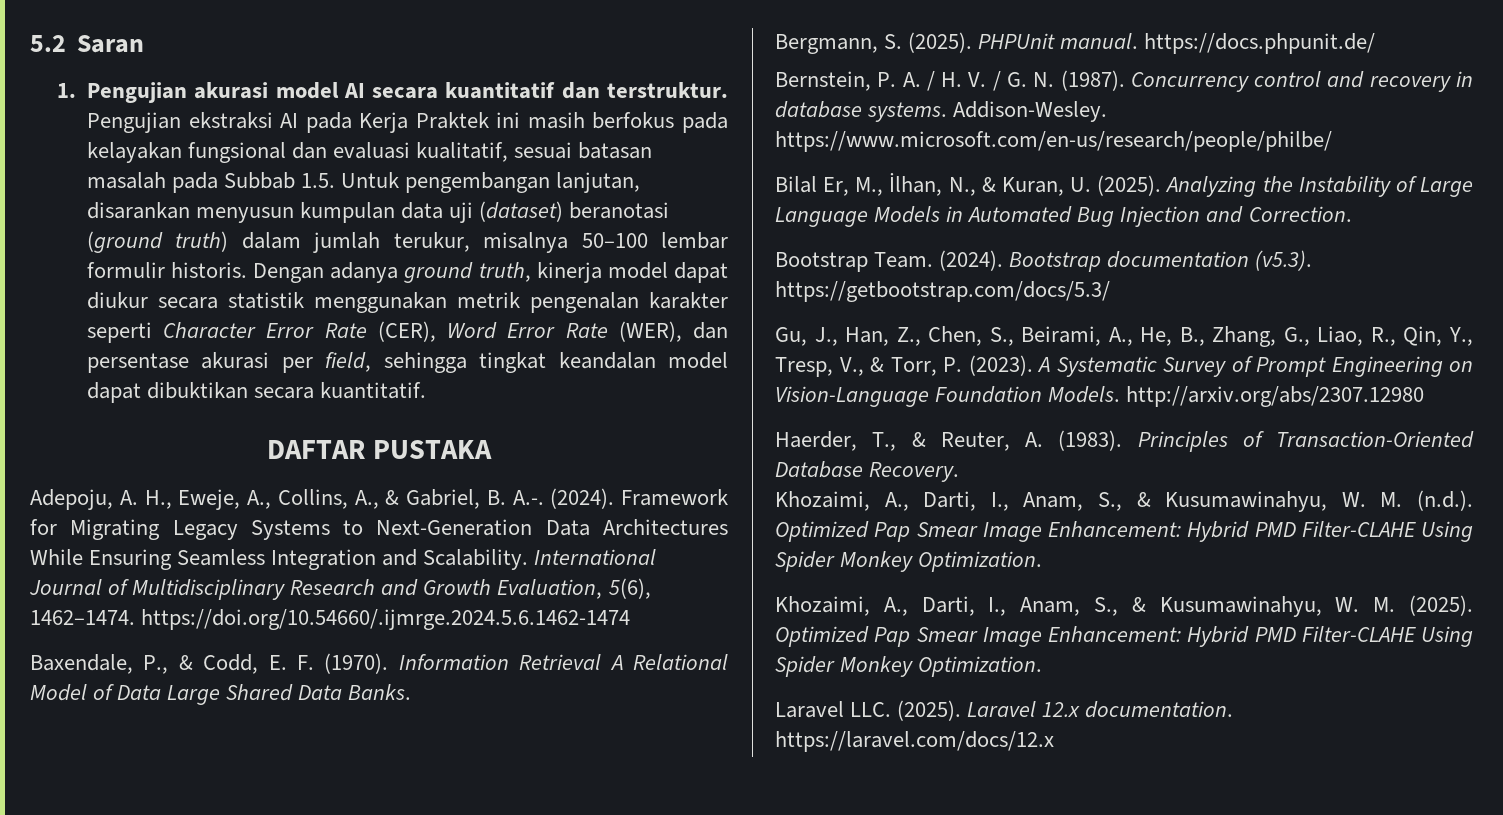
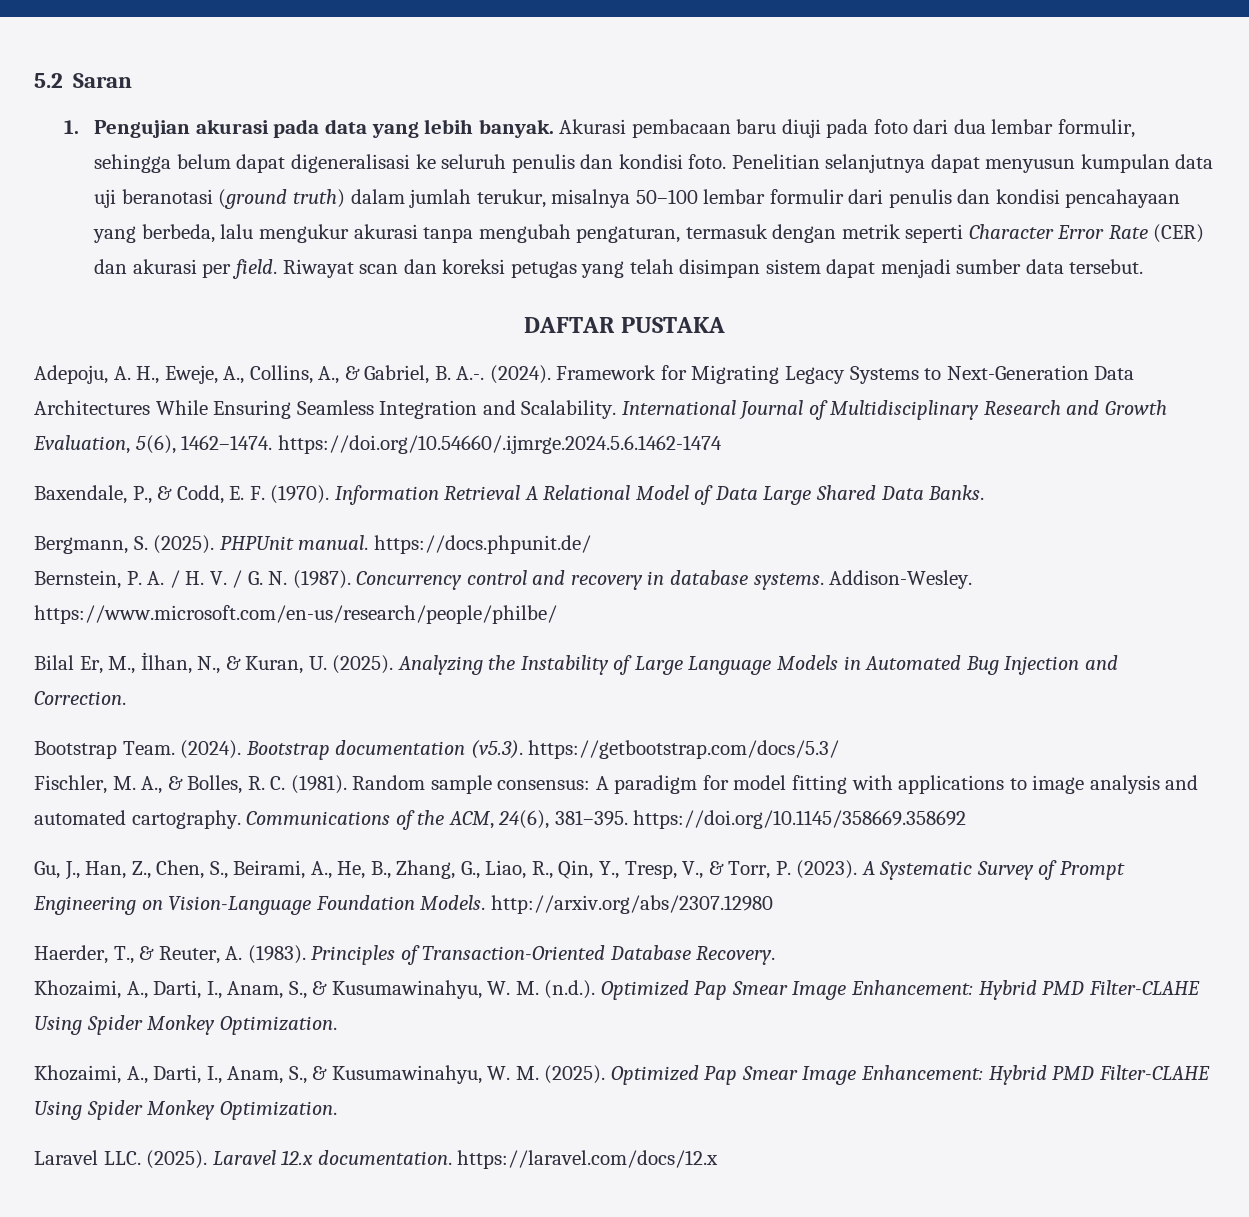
- 1. Pengujian akurasi model AI secara kuantitatif dan terstruktur. Pengujian ekstraksi AI pada Kerja Praktek ini masih berfokus pada kelayakan fungsional dan evaluasi kualitatif, sesuai batasan masalah pada Subbab 1.5. Untuk pengembangan lanjutan, disarankan menyusun kumpulan data uji (dataset) beranotasi (ground truth) dalam jumlah terukur, misalnya 50–100 lembar formulir historis. Dengan adanya ground truth, kinerja model dapat diukur secara statistik menggunakan metrik pengenalan karakter seperti Character Error Rate (CER), Word Error Rate (WER), dan persentase akurasi per field, sehingga tingkat keandalan model dapat dibuktikan secara kuantitatif.
+ 1. Pengujian akurasi pada data yang lebih banyak. Akurasi pembacaan baru diuji pada foto dari dua lembar formulir, sehingga belum dapat digeneralisasi ke seluruh penulis dan kondisi foto. Penelitian selanjutnya dapat menyusun kumpulan data uji beranotasi (ground truth) dalam jumlah terukur, misalnya 50–100 lembar formulir dari penulis dan kondisi pencahayaan yang berbeda, lalu mengukur akurasi tanpa mengubah pengaturan, termasuk dengan metrik seperti Character Error Rate (CER) dan akurasi per field. Riwayat scan dan koreksi petugas yang telah disimpan sistem dapat menjadi sumber data tersebut.
+ Fischler, M. A., & Bolles, R. C. (1981). Random sample consensus: A paradigm for model fitting with applications to image analysis and automated cartography. Communications of the ACM, 24(6), 381–395. https://doi.org/10.1145/358669.358692

